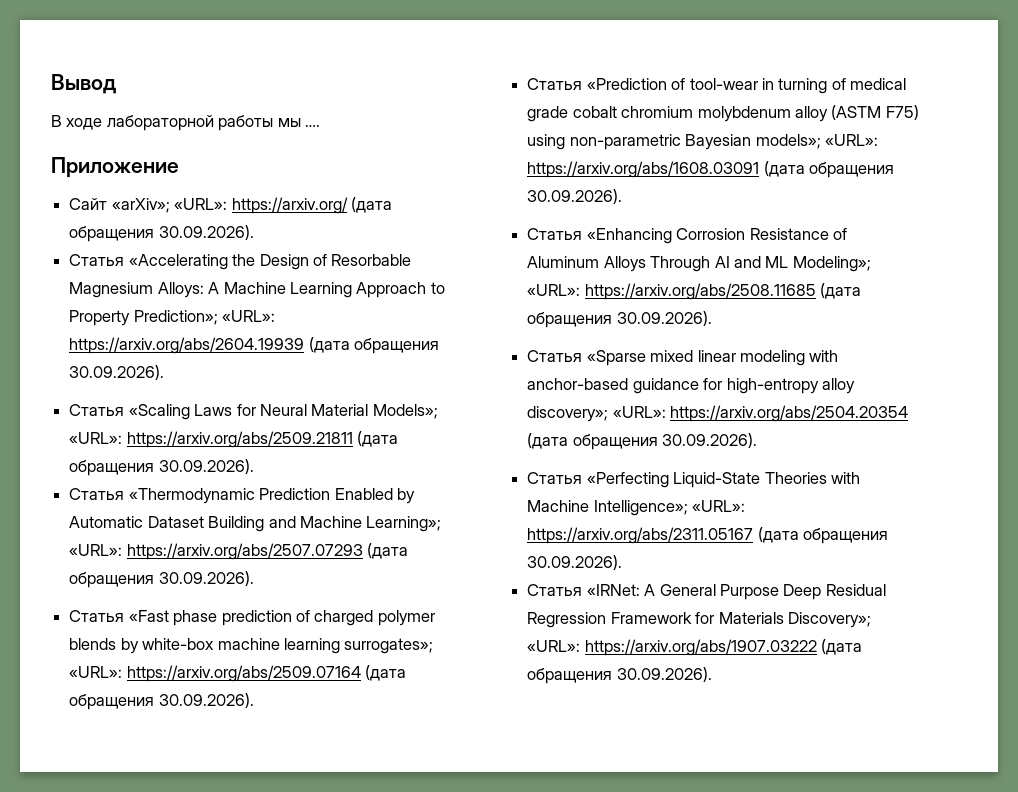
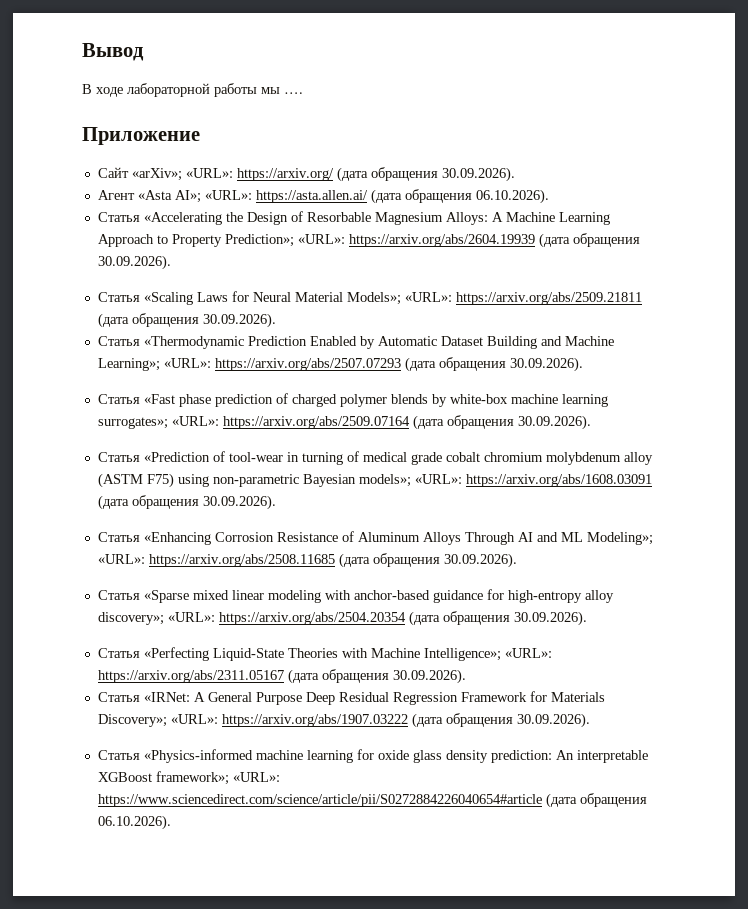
+ Агент «Asta AI»; «URL»: https://asta.allen.ai/ (дата обращения 06.10.2026).
+ Статья «Physics-informed machine learning for oxide glass density prediction: An interpretable XGBoost framework»; «URL»: https://www.sciencedirect.com/science/article/pii/S0272884226040654#article (дата обращения 06.10.2026).

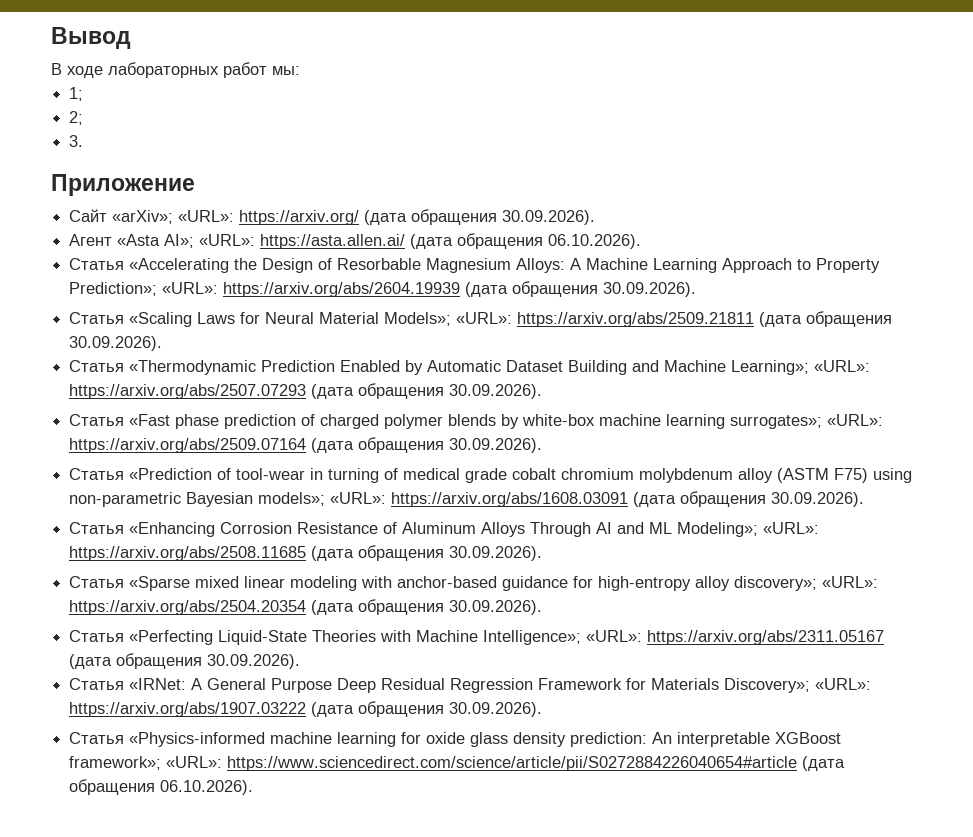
- В ходе лабораторной работы мы ….
+ В ходе лабораторных работ мы:
+ 1;
+ 2;
+ 3.

